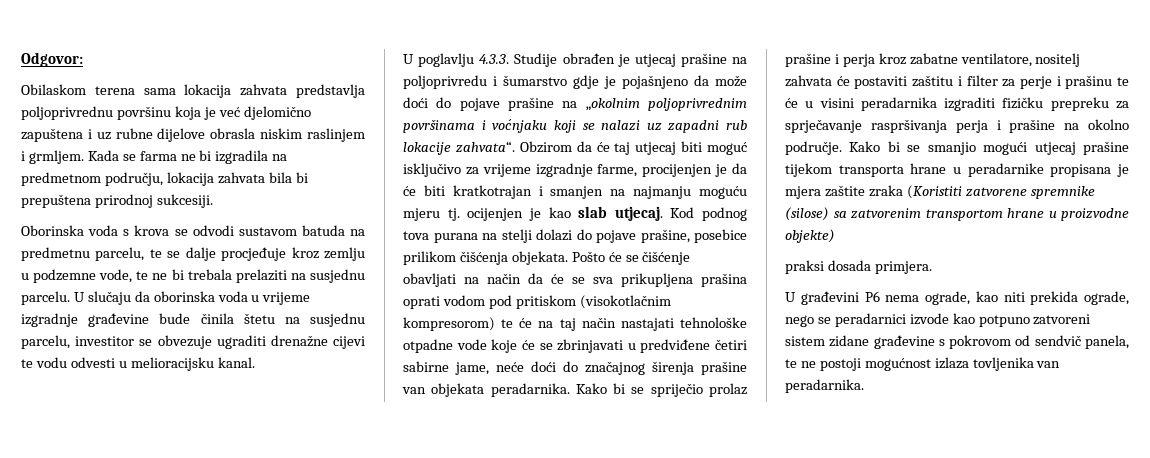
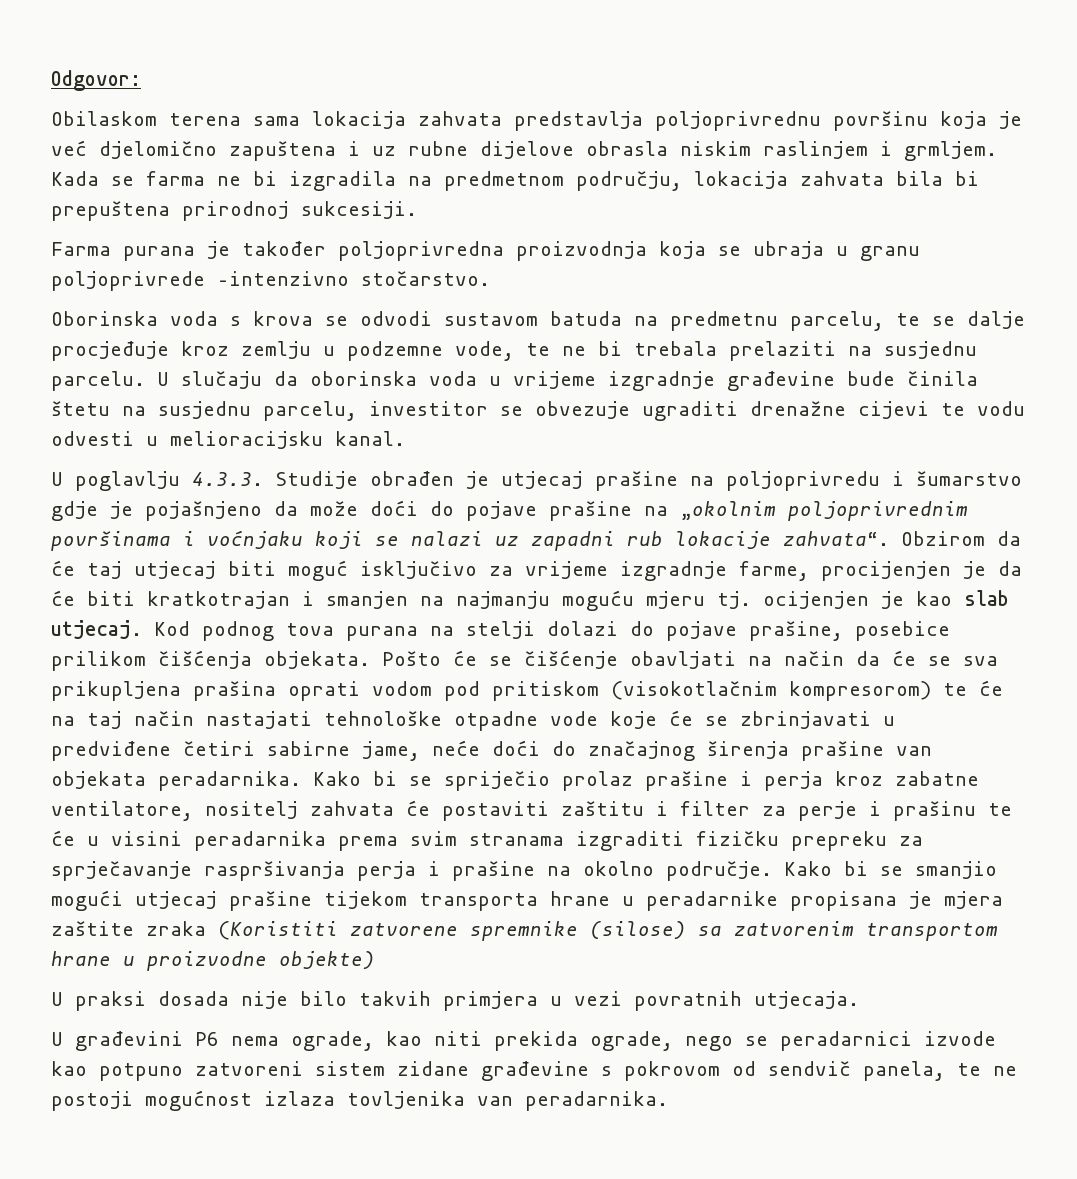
+ Farma purana je također poljoprivredna proizvodnja koja se ubraja u granu poljoprivrede –intenzivno stočarstvo.
- Kako bi se spriječio prolaz prašine i perja kroz zabatne ventilatore, nositelj zahvata će postaviti zaštitu i filter za perje i prašinu te će u visini peradarnika izgraditi fizičku prepreku za sprječavanje raspršivanja perja i prašine na okolno područje.
+ Kako bi se spriječio prolaz prašine i perja kroz zabatne ventilatore, nositelj zahvata će postaviti zaštitu i filter za perje i prašinu te će u visini peradarnika prema svim stranama izgraditi fizičku prepreku za sprječavanje raspršivanja perja i prašine na okolno područje.
- praksi dosada primjera.
+ U praksi dosada nije bilo takvih primjera u vezi povratnih utjecaja.

